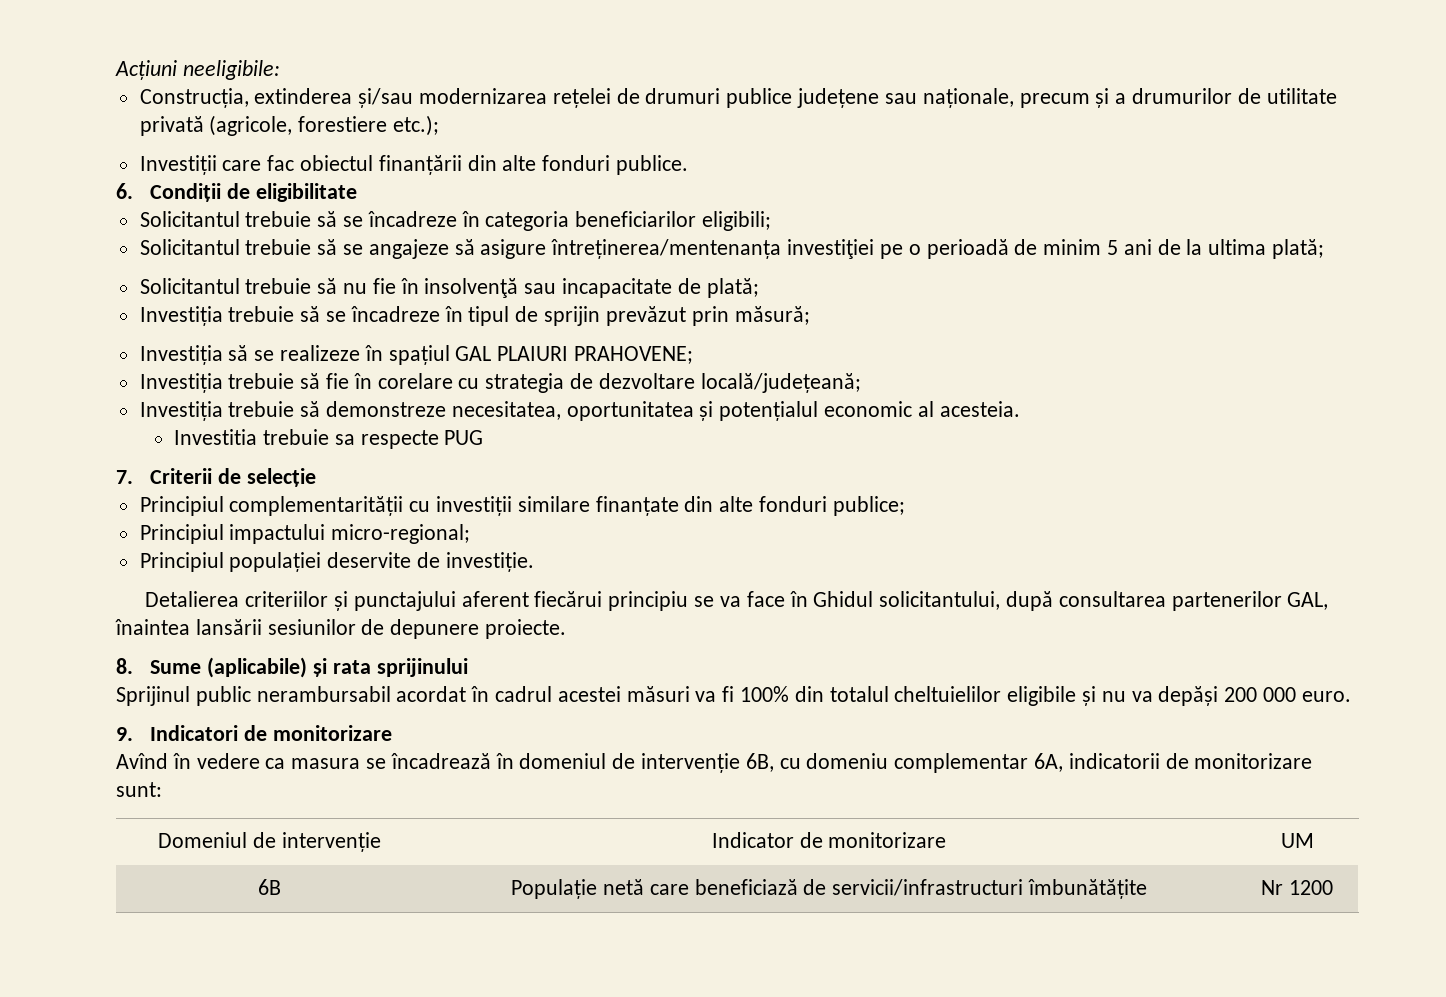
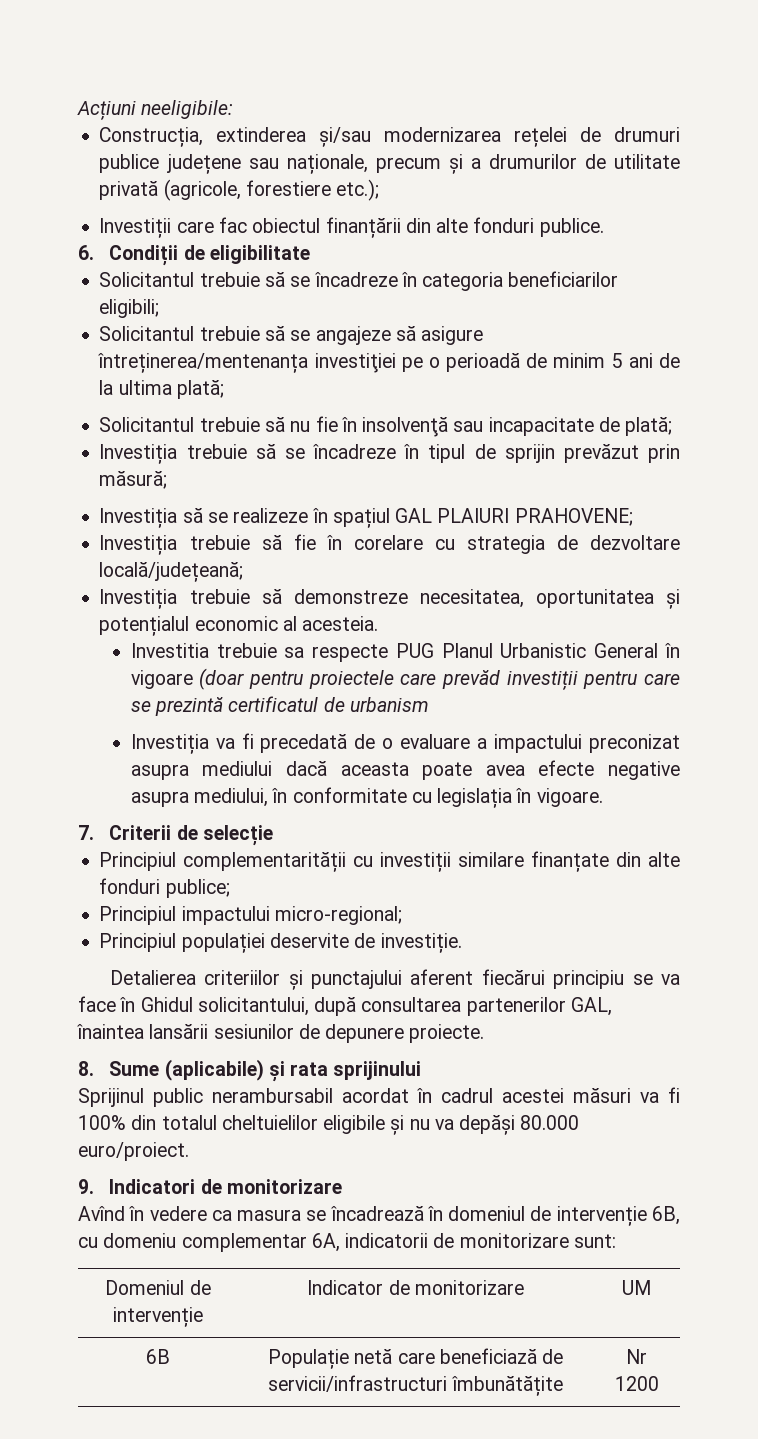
- Investitia trebuie sa respecte PUG
+ Investitia trebuie sa respecte PUG Planul Urbanistic General în vigoare (doar pentru proiectele care prevăd investiții pentru care se prezintă certificatul de urbanism
+ Investiția va fi precedată de o evaluare a impactului preconizat asupra mediului dacă aceasta poate avea efecte negative asupra mediului, în conformitate cu legislația în vigoare.
- Sprijinul public nerambursabil acordat în cadrul acestei măsuri va fi 100% din totalul cheltuielilor eligibile și nu va depăși 200 000 euro.
+ Sprijinul public nerambursabil acordat în cadrul acestei măsuri va fi 100% din totalul cheltuielilor eligibile și nu va depăși 80.000 euro/proiect.

